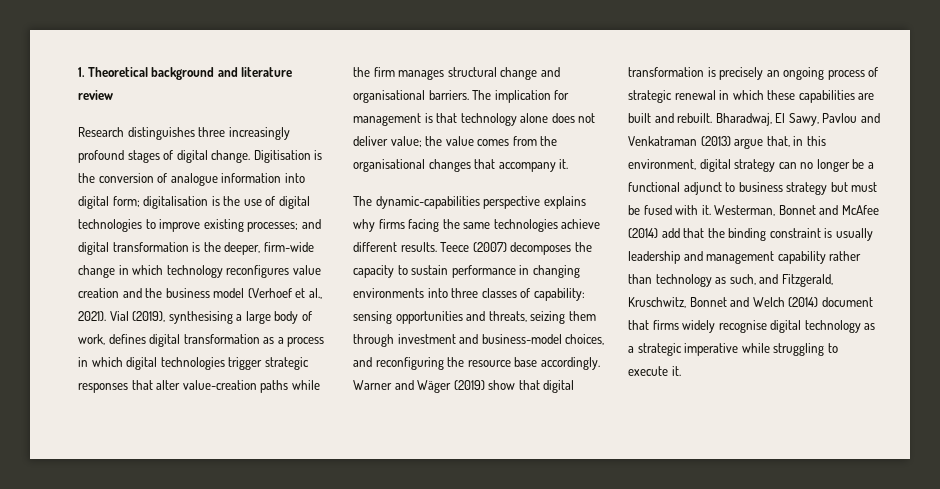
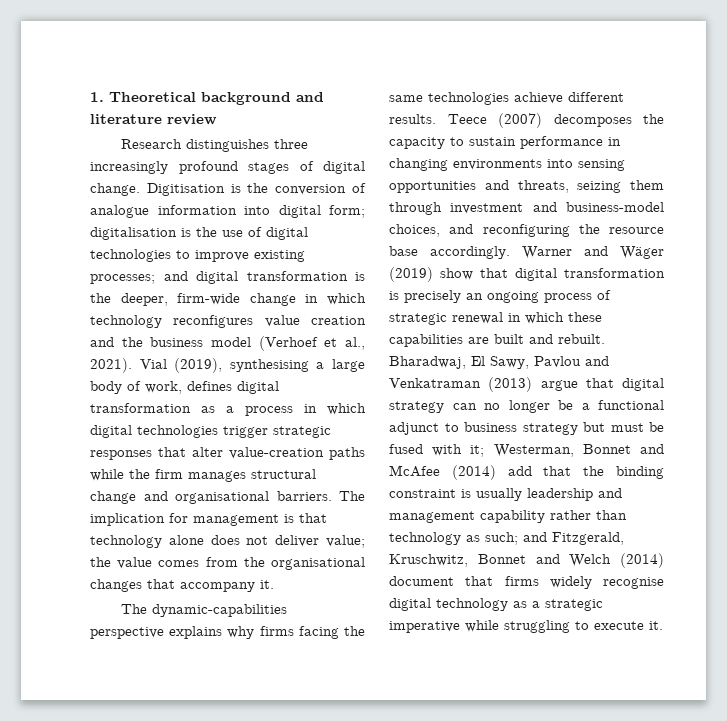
- Teece (2007) decomposes the capacity to sustain performance in changing environments into three classes of capability: sensing opportunities and threats, seizing them through investment and business-model choices, and reconfiguring the resource base accordingly.
+ Teece (2007) decomposes the capacity to sustain performance in changing environments into sensing opportunities and threats, seizing them through investment and business-model choices, and reconfiguring the resource base accordingly.
- Bharadwaj, El Sawy, Pavlou and Venkatraman (2013) argue that, in this environment, digital strategy can no longer be a functional adjunct to business strategy but must be fused with it.
+ Bharadwaj, El Sawy, Pavlou and Venkatraman (2013) argue that digital strategy can no longer be a functional adjunct to business strategy but must be fused with it;
- Westerman, Bonnet and McAfee (2014) add that the binding constraint is usually leadership and management capability rather than technology as such, and Fitzgerald, Kruschwitz, Bonnet and Welch (2014) document that firms widely recognise digital technology as a strategic imperative while struggling to execute it.
+ Westerman, Bonnet and McAfee (2014) add that the binding constraint is usually leadership and management capability rather than technology as such; and Fitzgerald, Kruschwitz, Bonnet and Welch (2014) document that firms widely recognise digital technology as a strategic imperative while struggling to execute it.

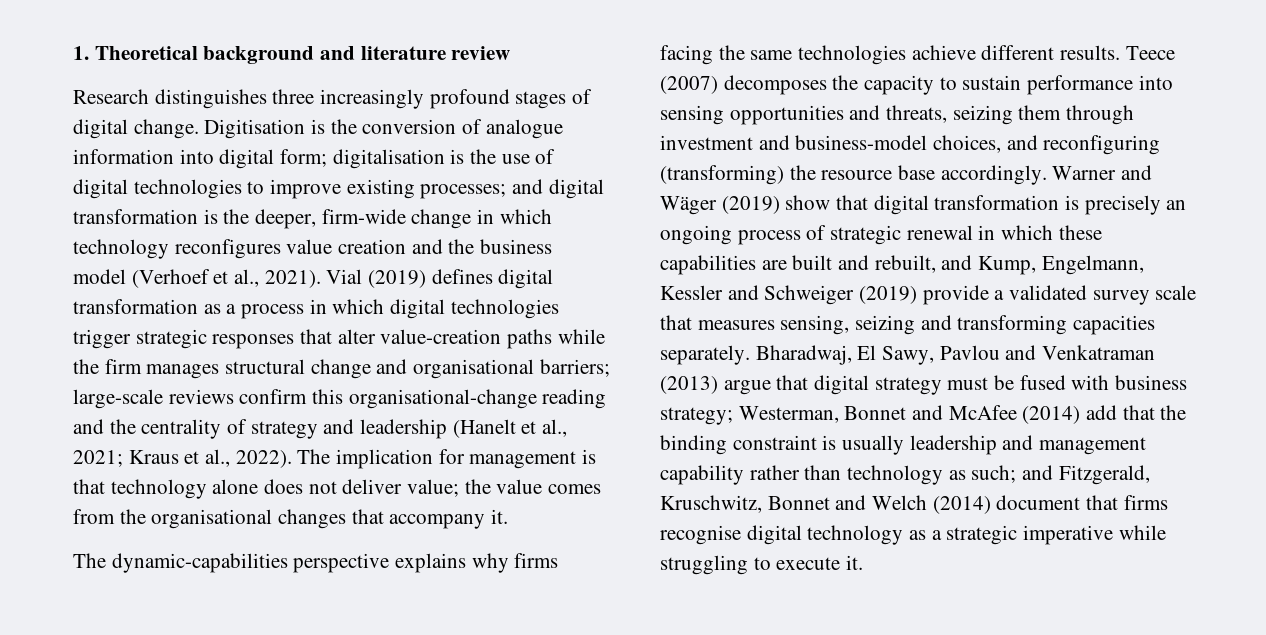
- Vial (2019), synthesising a large body of work, defines digital transformation as a process in which digital technologies trigger strategic responses that alter value-creation paths while the firm manages structural change and organisational barriers.
+ Vial (2019) defines digital transformation as a process in which digital technologies trigger strategic responses that alter value-creation paths while the firm manages structural change and organisational barriers; large-scale reviews confirm this organisational-change reading and the centrality of strategy and leadership (Hanelt et al., 2021; Kraus et al., 2022).
- Teece (2007) decomposes the capacity to sustain performance in changing environments into sensing opportunities and threats, seizing them through investment and business-model choices, and reconfiguring the resource base accordingly.
+ Teece (2007) decomposes the capacity to sustain performance into sensing opportunities and threats, seizing them through investment and business-model choices, and reconfiguring (transforming) the resource base accordingly.
- Warner and Wäger (2019) show that digital transformation is precisely an ongoing process of strategic renewal in which these capabilities are built and rebuilt.
+ Warner and Wäger (2019) show that digital transformation is precisely an ongoing process of strategic renewal in which these capabilities are built and rebuilt, and Kump, Engelmann, Kessler and Schweiger (2019) provide a validated survey scale that measures sensing, seizing and transforming capacities separately.
- Bharadwaj, El Sawy, Pavlou and Venkatraman (2013) argue that digital strategy can no longer be a functional adjunct to business strategy but must be fused with it; Westerman, Bonnet and McAfee (2014) add that the binding constraint is usually leadership and management capability rather than technology as such; and Fitzgerald, Kruschwitz, Bonnet and Welch (2014) document that firms widely recognise digital technology as a strategic imperative while struggling to execute it.
+ Bharadwaj, El Sawy, Pavlou and Venkatraman (2013) argue that digital strategy must be fused with business strategy; Westerman, Bonnet and McAfee (2014) add that the binding constraint is usually leadership and management capability rather than technology as such; and Fitzgerald, Kruschwitz, Bonnet and Welch (2014) document that firms recognise digital technology as a strategic imperative while struggling to execute it.

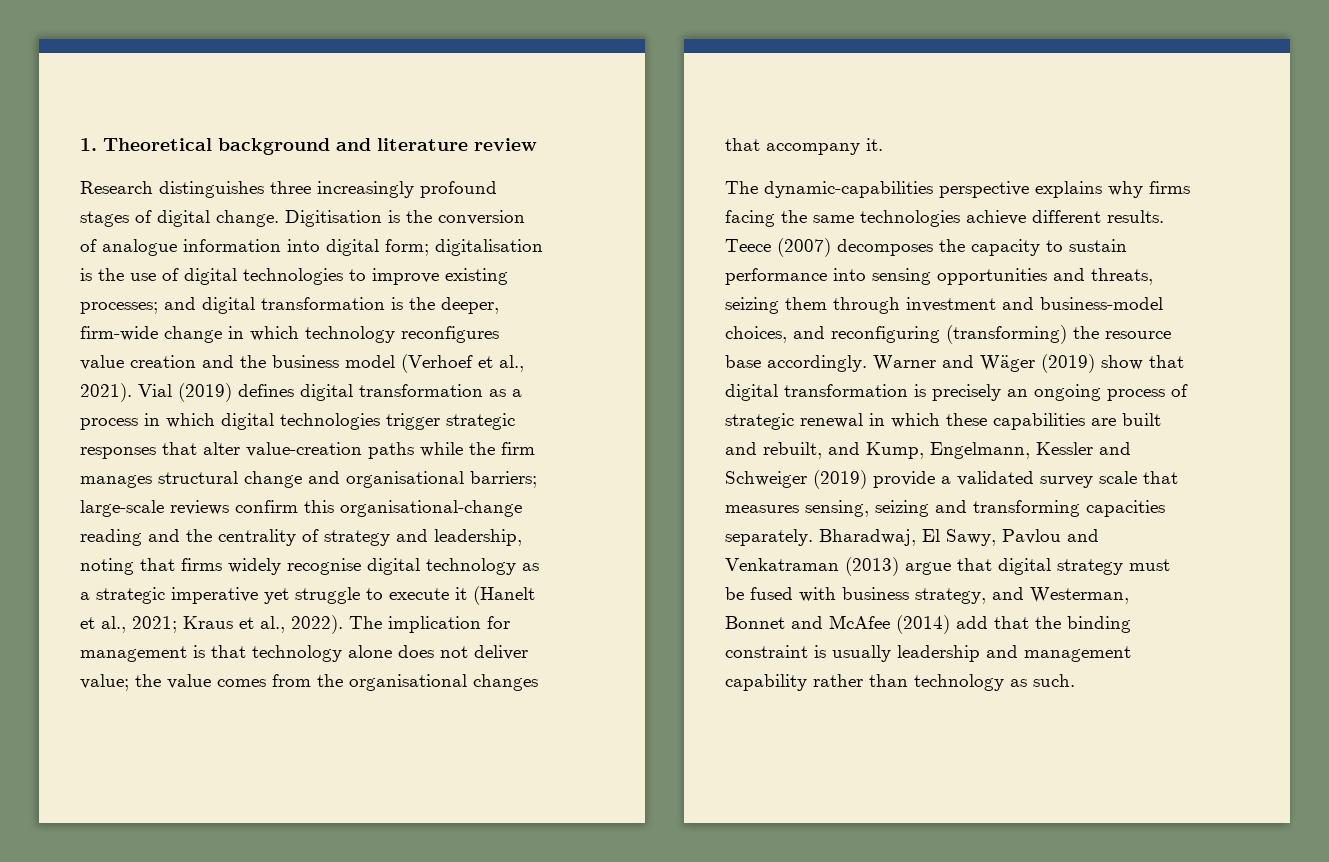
- Vial (2019) defines digital transformation as a process in which digital technologies trigger strategic responses that alter value-creation paths while the firm manages structural change and organisational barriers; large-scale reviews confirm this organisational-change reading and the centrality of strategy and leadership (Hanelt et al., 2021; Kraus et al., 2022).
+ Vial (2019) defines digital transformation as a process in which digital technologies trigger strategic responses that alter value-creation paths while the firm manages structural change and organisational barriers; large-scale reviews confirm this organisational-change reading and the centrality of strategy and leadership, noting that firms widely recognise digital technology as a strategic imperative yet struggle to execute it (Hanelt et al., 2021; Kraus et al., 2022).
- Bharadwaj, El Sawy, Pavlou and Venkatraman (2013) argue that digital strategy must be fused with business strategy; Westerman, Bonnet and McAfee (2014) add that the binding constraint is usually leadership and management capability rather than technology as such; and Fitzgerald, Kruschwitz, Bonnet and Welch (2014) document that firms recognise digital technology as a strategic imperative while struggling to execute it.
+ Bharadwaj, El Sawy, Pavlou and Venkatraman (2013) argue that digital strategy must be fused with business strategy, and Westerman, Bonnet and McAfee (2014) add that the binding constraint is usually leadership and management capability rather than technology as such.

